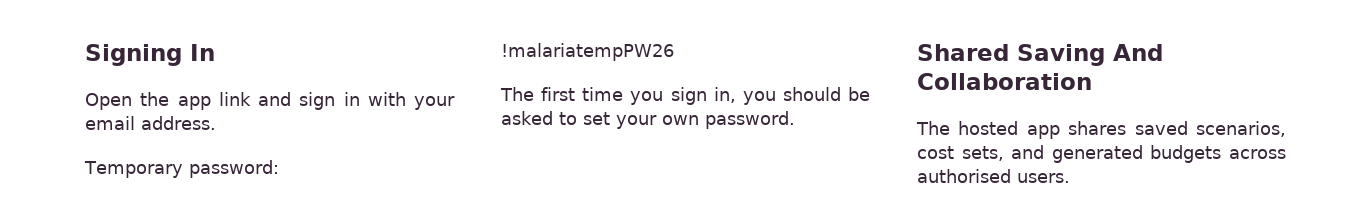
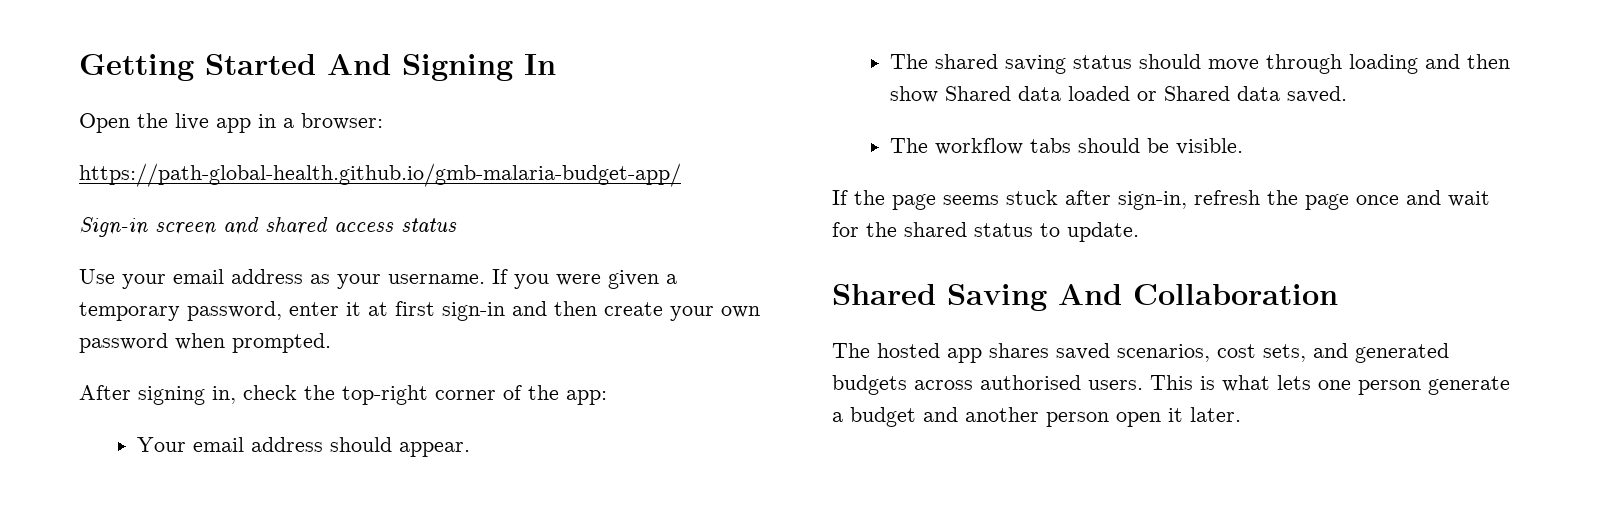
- Signing In
+ Getting Started And Signing In
- Open the app link and sign in with your email address.
- Temporary password: !malariatempPW26
- The first time you sign in, you should be asked to set your own password.
+ Open the live app in a browser:
+ https://path-global-health.github.io/gmb-malaria-budget-app/
+ Sign-in screen and shared access status
+ Use your email address as your username. If you were given a temporary password, enter it at first sign-in and then create your own password when prompted.
+ After signing in, check the top-right corner of the app:
+ Your email address should appear.
+ The shared saving status should move through loading and then show Shared data loaded or Shared data saved.
+ The workflow tabs should be visible.
+ If the page seems stuck after sign-in, refresh the page once and wait for the shared status to update.
+ This is what lets one person generate a budget and another person open it later.

